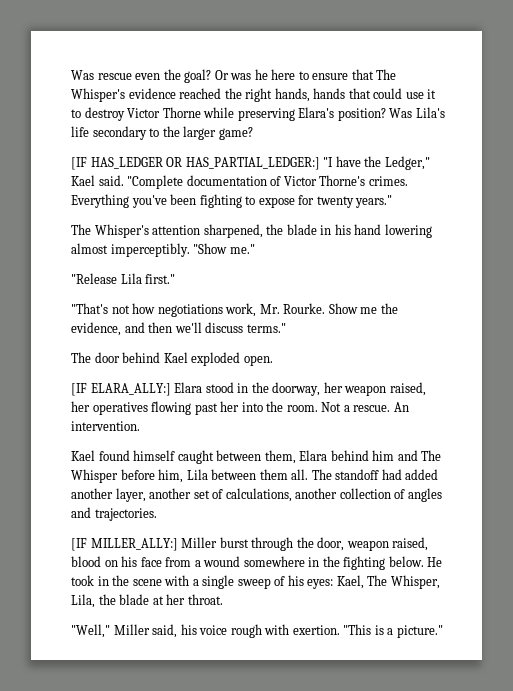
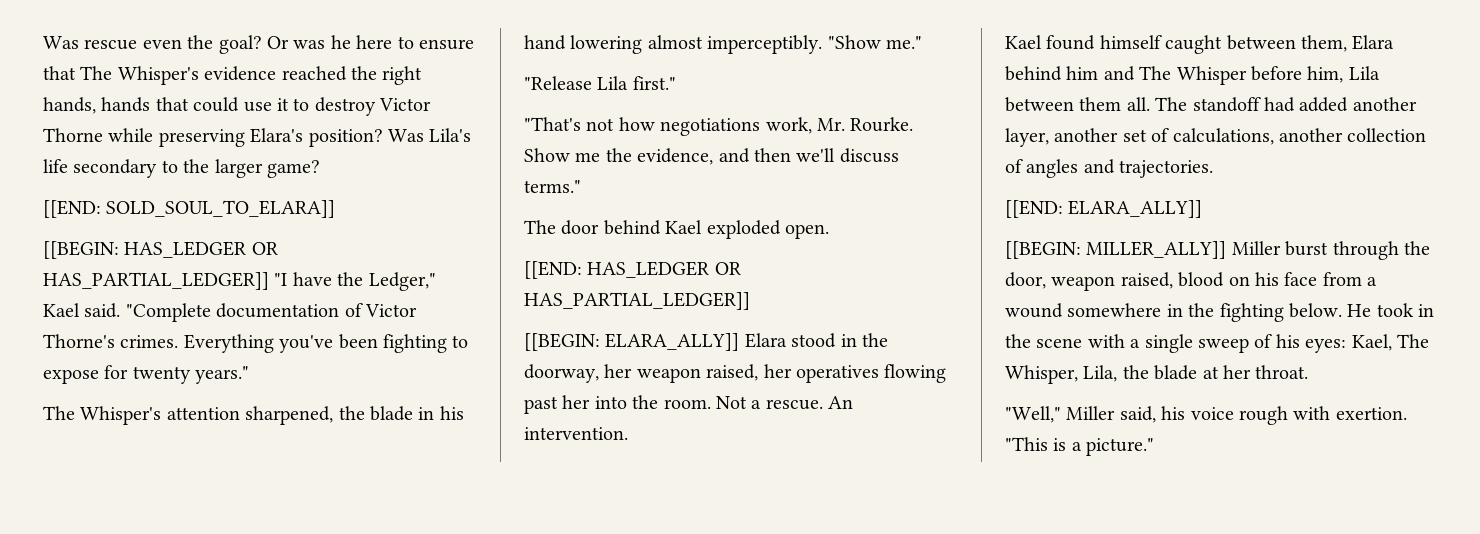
- [IF HAS_LEDGER OR HAS_PARTIAL_LEDGER:] "I have the Ledger," Kael said.
+ [[END: SOLD_SOUL_TO_ELARA]]
+ [[BEGIN: HAS_LEDGER OR HAS_PARTIAL_LEDGER]] "I have the Ledger," Kael said.
- [IF ELARA_ALLY:] Elara stood in the doorway, her weapon raised, her operatives flowing past her into the room.
+ [[END: HAS_LEDGER OR HAS_PARTIAL_LEDGER]]
+ [[BEGIN: ELARA_ALLY]] Elara stood in the doorway, her weapon raised, her operatives flowing past her into the room.
- [IF MILLER_ALLY:] Miller burst through the door, weapon raised, blood on his face from a wound somewhere in the fighting below.
+ [[END: ELARA_ALLY]]
+ [[BEGIN: MILLER_ALLY]] Miller burst through the door, weapon raised, blood on his face from a wound somewhere in the fighting below.

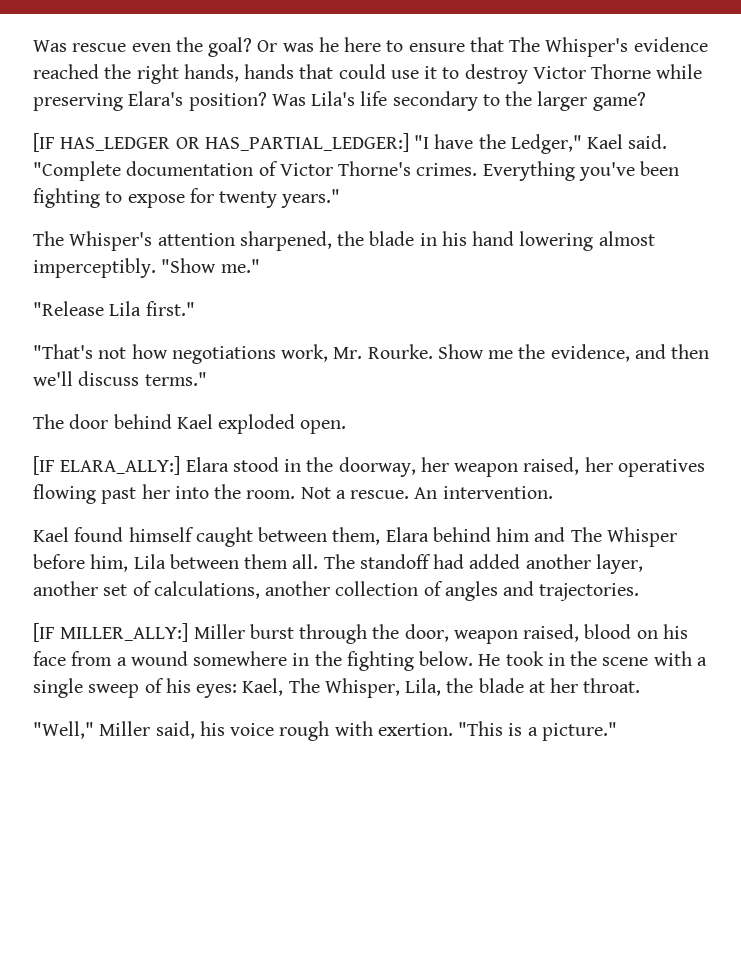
- [[END: SOLD_SOUL_TO_ELARA]]
- [[BEGIN: HAS_LEDGER OR HAS_PARTIAL_LEDGER]] "I have the Ledger," Kael said.
+ [IF HAS_LEDGER OR HAS_PARTIAL_LEDGER:] "I have the Ledger," Kael said.
- [[END: HAS_LEDGER OR HAS_PARTIAL_LEDGER]]
- [[BEGIN: ELARA_ALLY]] Elara stood in the doorway, her weapon raised, her operatives flowing past her into the room.
+ [IF ELARA_ALLY:] Elara stood in the doorway, her weapon raised, her operatives flowing past her into the room.
- [[END: ELARA_ALLY]]
- [[BEGIN: MILLER_ALLY]] Miller burst through the door, weapon raised, blood on his face from a wound somewhere in the fighting below.
+ [IF MILLER_ALLY:] Miller burst through the door, weapon raised, blood on his face from a wound somewhere in the fighting below.

